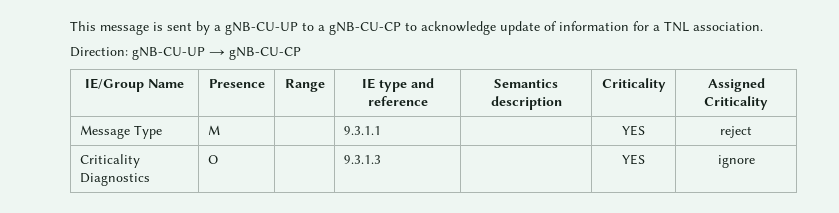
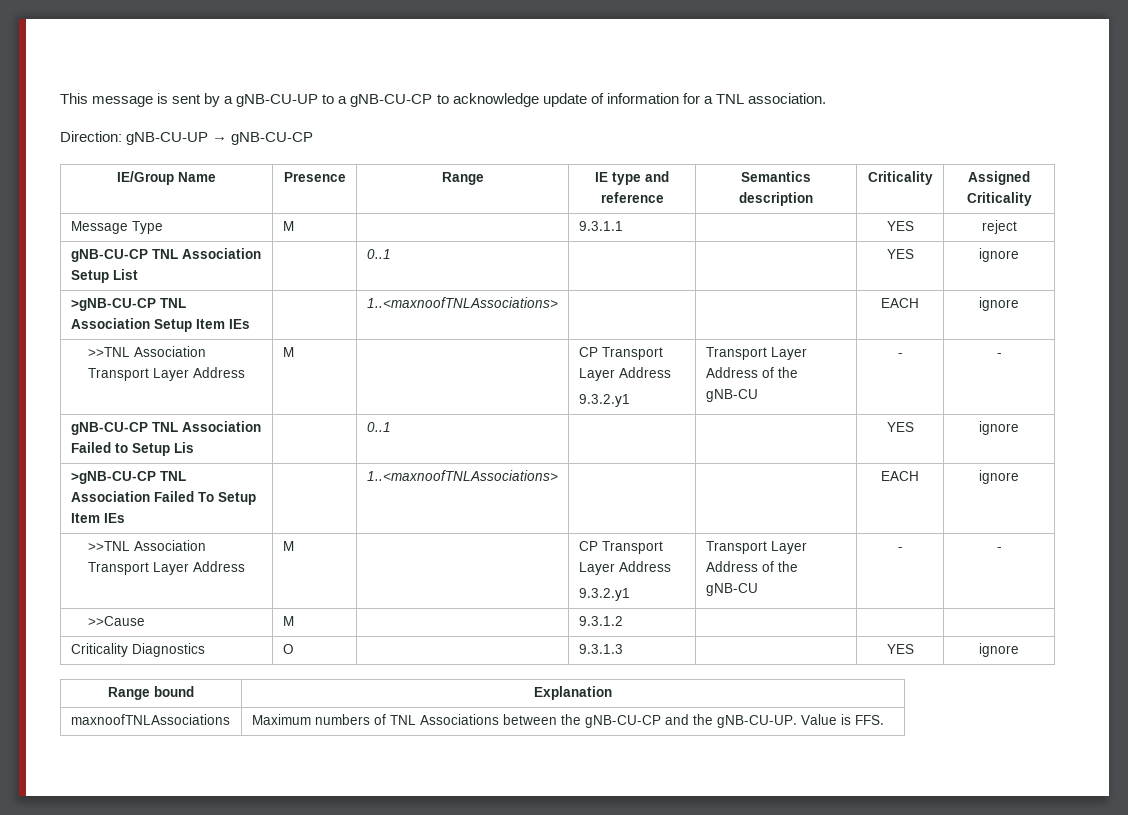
+ gNB-CU-CP TNL Association Setup List | | 0..1 | | | YES | ignore
+ >gNB-CU-CP TNL Association Setup Item IEs | | 1..<maxnoofTNLAssociations> | | | EACH | ignore
+ >>TNL Association Transport Layer Address | M | | CP Transport Layer Address
+ 9.3.2.y1 | Transport Layer Address of the gNB-CU | - | -
+ gNB-CU-CP TNL Association Failed to Setup Lis | | 0..1 | | | YES | ignore
+ >gNB-CU-CP TNL Association Failed To Setup Item IEs | | 1..<maxnoofTNLAssociations> | | | EACH | ignore
+ >>TNL Association Transport Layer Address | M | | CP Transport Layer Address
+ 9.3.2.y1 | Transport Layer Address of the gNB-CU | - | -
+ >>Cause | M | | 9.3.1.2 | | |
+ Range bound | Explanation
+ maxnoofTNLAssociations | Maximum numbers of TNL Associations between the gNB-CU-CP and the gNB-CU-UP. Value is FFS.

